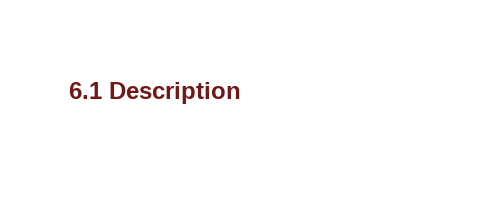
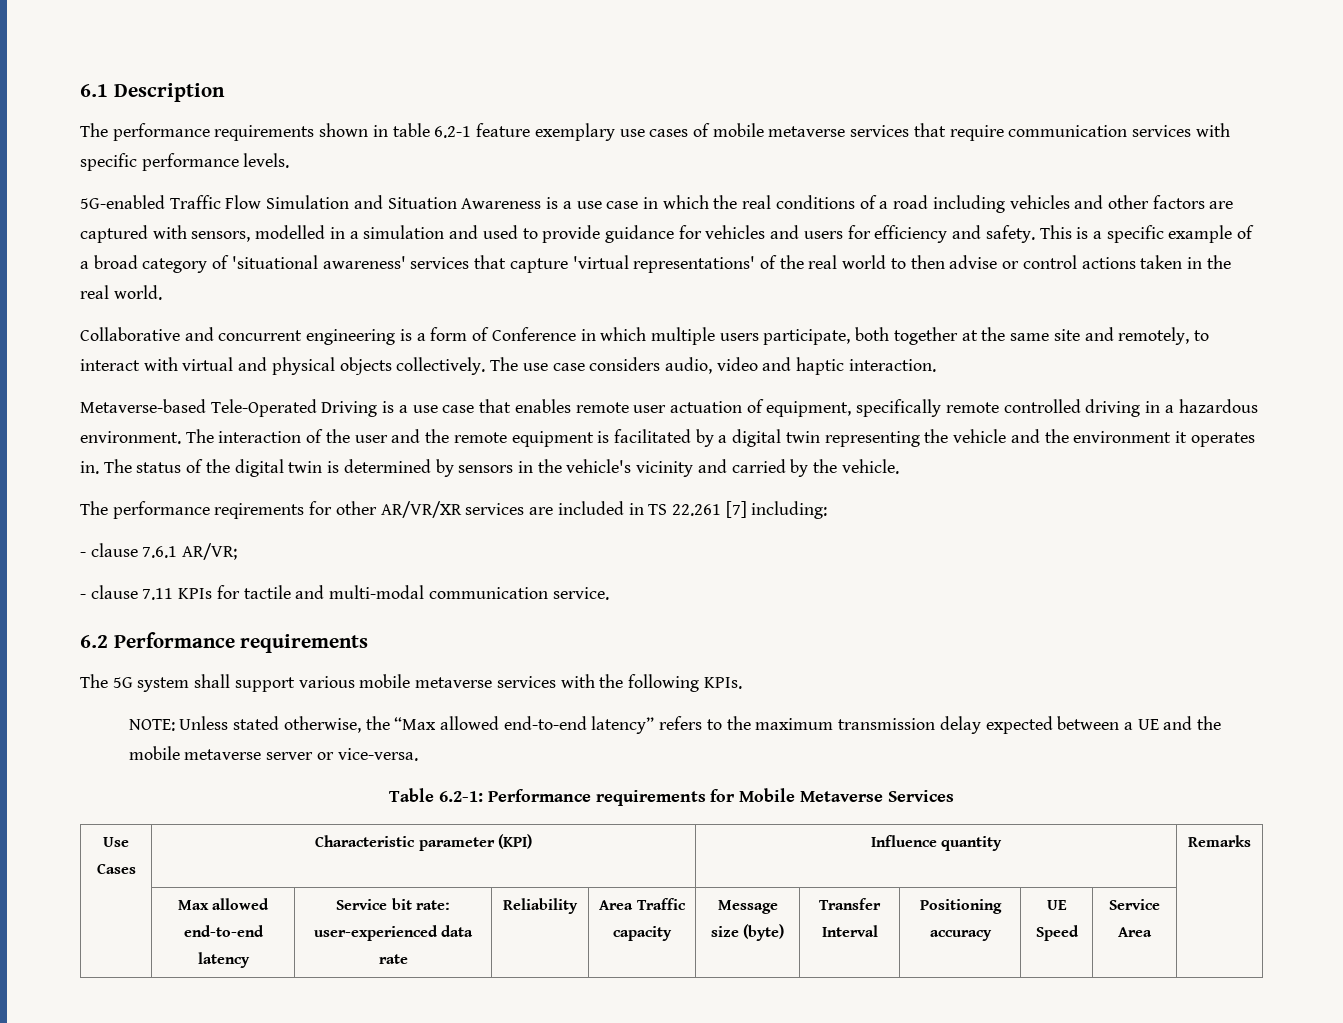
+ The performance requirements shown in table 6.2-1 feature exemplary use cases of mobile metaverse services that require communication services with specific performance levels.
+ 5G-enabled Traffic Flow Simulation and Situation Awareness is a use case in which the real conditions of a road including vehicles and other factors are captured with sensors, modelled in a simulation and used to provide guidance for vehicles and users for efficiency and safety. This is a specific example of a broad category of 'situational awareness' services that capture 'virtual representations' of the real world to then advise or control actions taken in the real world.
+ Collaborative and concurrent engineering is a form of Conference in which multiple users participate, both together at the same site and remotely, to interact with virtual and physical objects collectively. The use case considers audio, video and haptic interaction.
+ Metaverse-based Tele-Operated Driving is a use case that enables remote user actuation of equipment, specifically remote controlled driving in a hazardous environment. The interaction of the user and the remote equipment is facilitated by a digital twin representing the vehicle and the environment it operates in. The status of the digital twin is determined by sensors in the vehicle's vicinity and carried by the vehicle.
+ The performance reqirements for other AR/VR/XR services are included in TS 22.261 [7] including:
+ - clause 7.6.1 AR/VR;
+ - clause 7.11 KPIs for tactile and multi-modal communication service.
+ 6.2 Performance requirements
+ The 5G system shall support various mobile metaverse services with the following KPIs.
+ NOTE: Unless stated otherwise, the “Max allowed end-to-end latency” refers to the maximum transmission delay expected between a UE and the mobile metaverse server or vice-versa.
+ Table 6.2-1: Performance requirements for Mobile Metaverse Services
+ Use Cases | Characteristic parameter (KPI) | Influence quantity | Remarks
+ | Max allowed end-to-end latency | Service bit rate: user-experienced data rate | Reliability | Area Traffic capacity | Message size (byte) | Transfer Interval | Positioning accuracy | UE Speed | Service Area |

